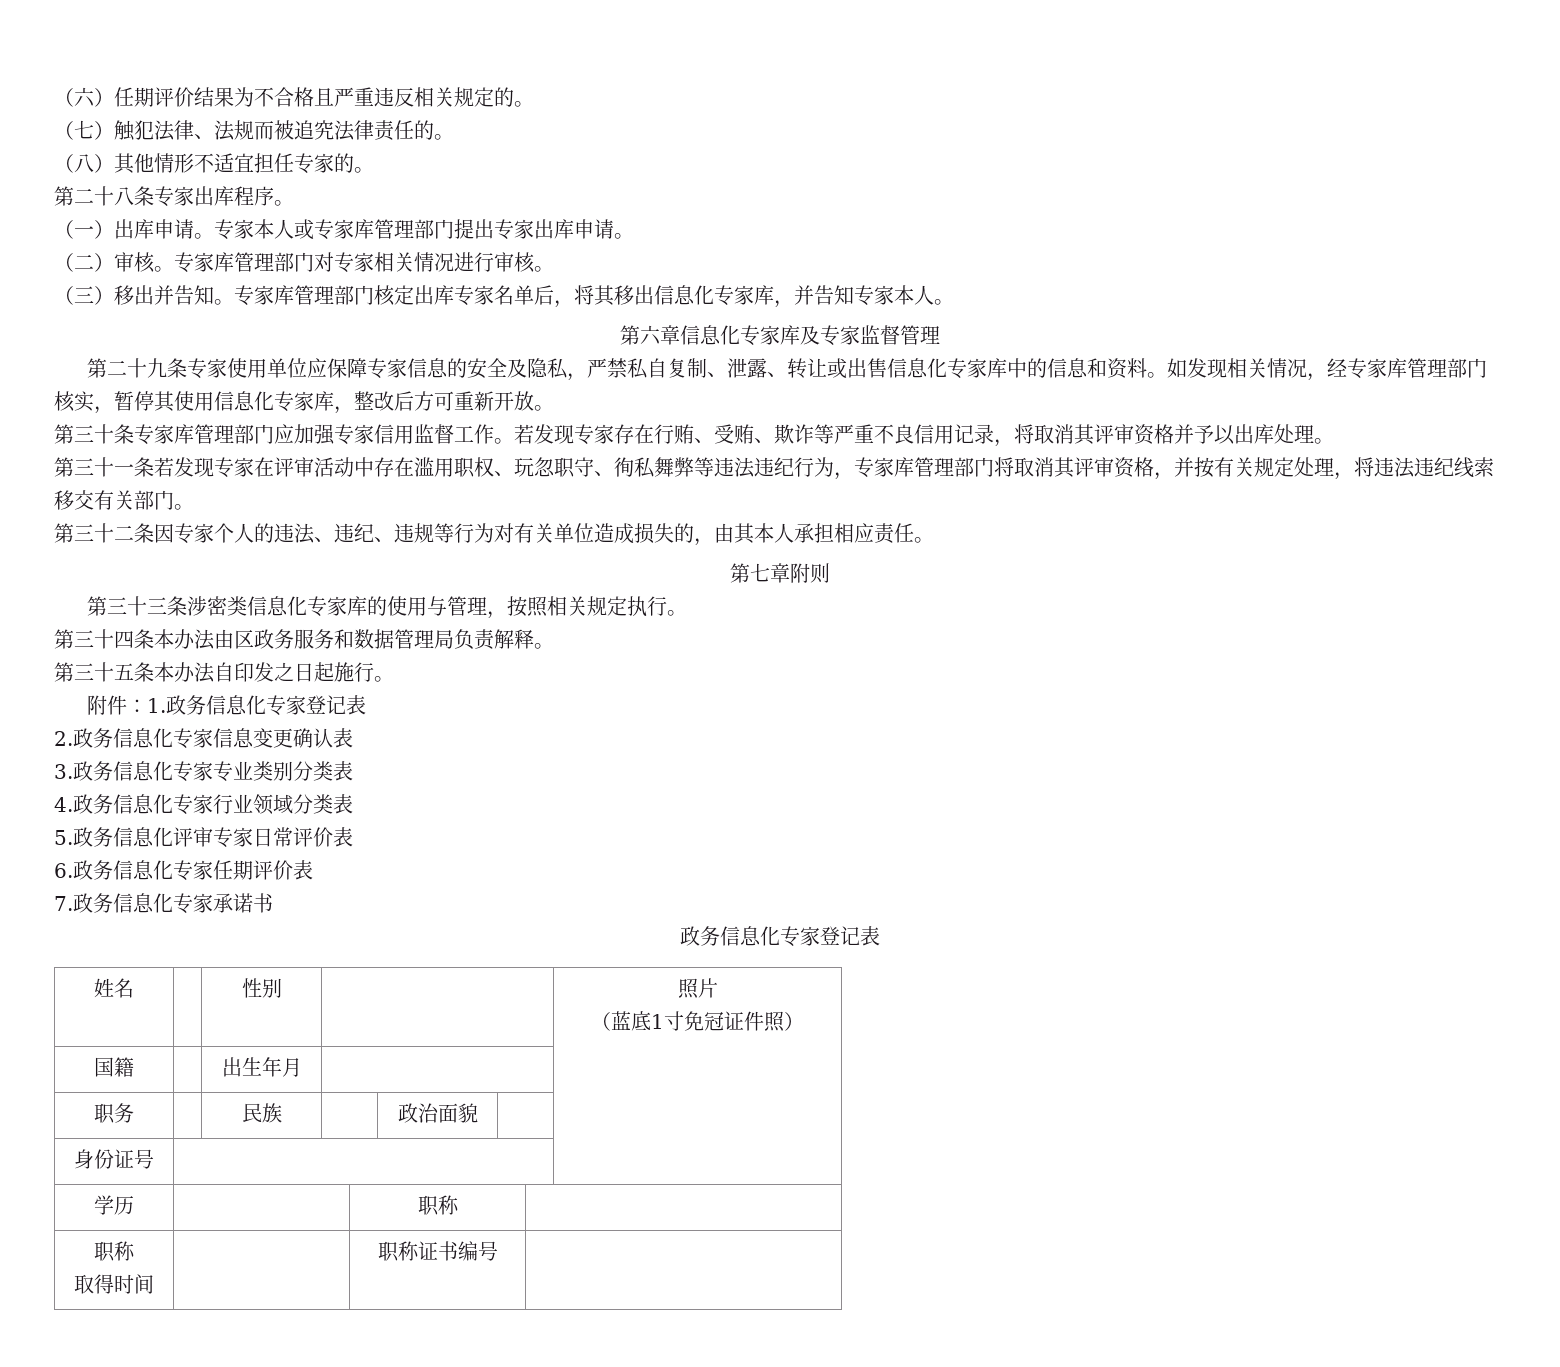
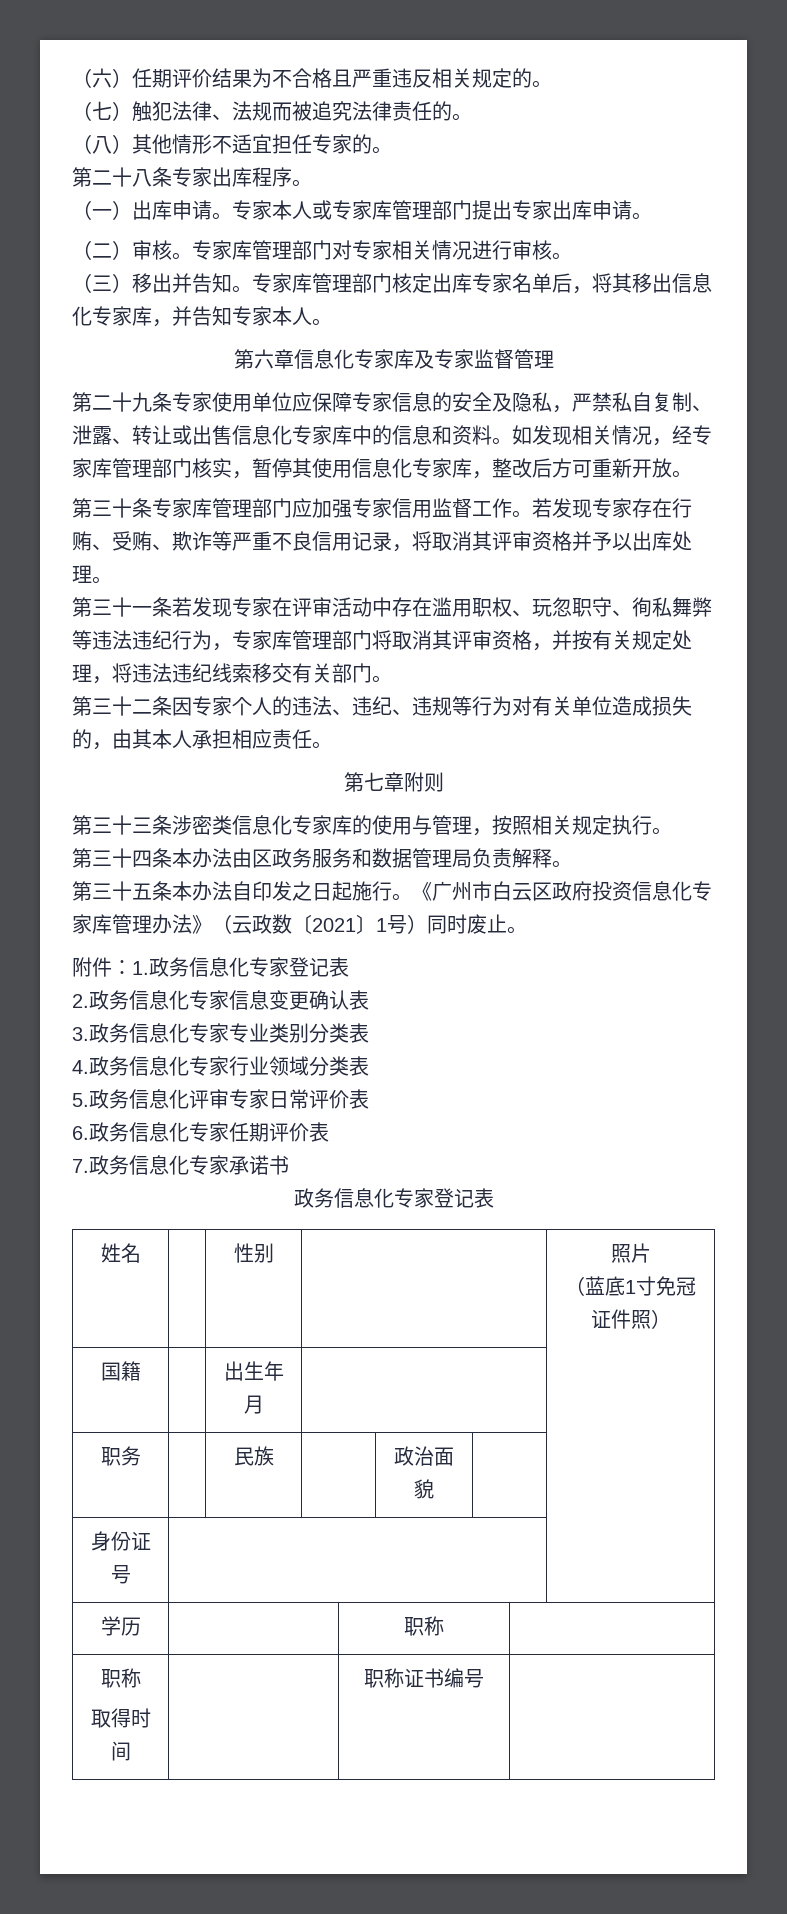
+ 《广州市白云区政府投资信息化专家库管理办法》（云政数〔2021〕1号）同时废止。

